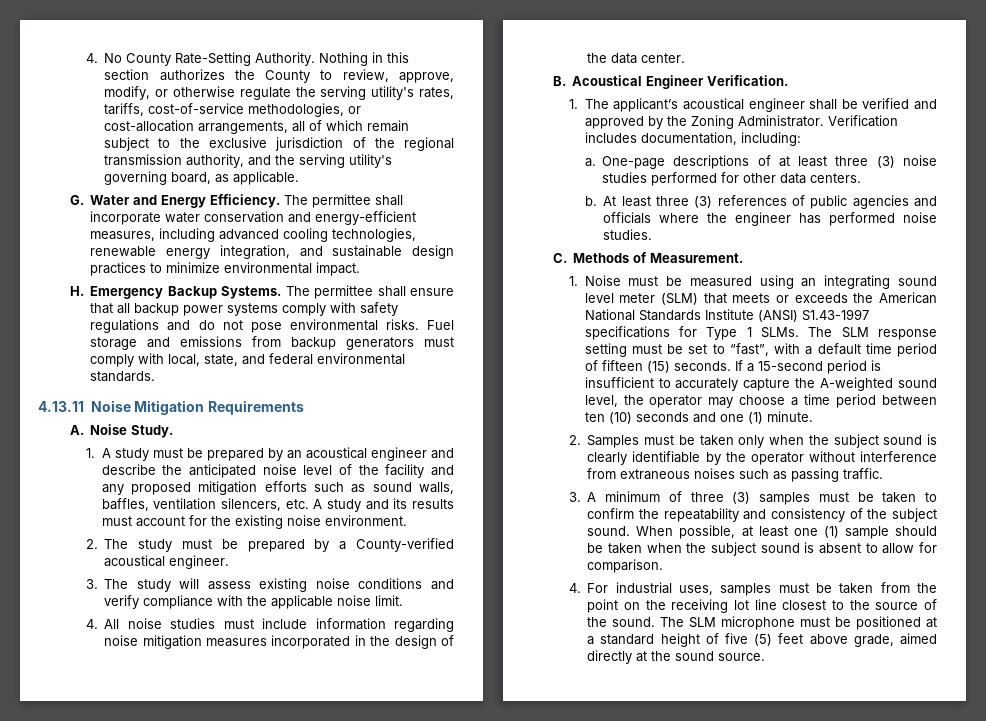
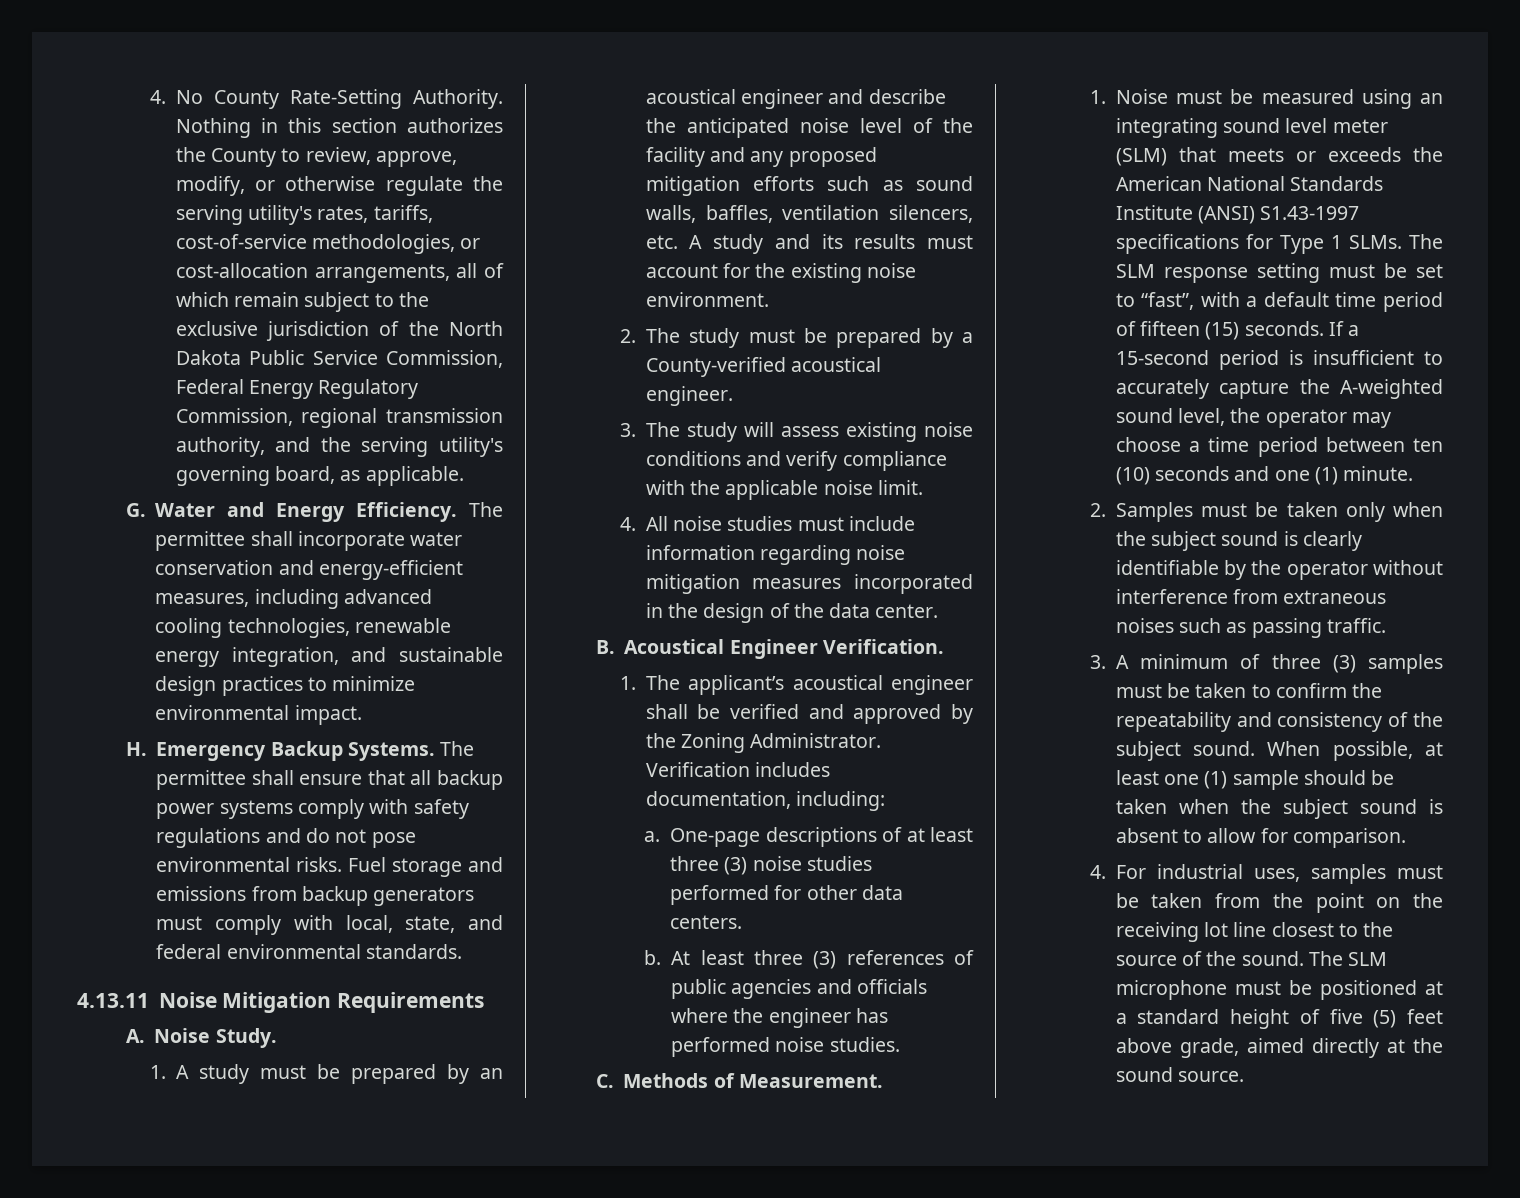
- Nothing in this section authorizes the County to review, approve, modify, or otherwise regulate the serving utility's rates, tariffs, cost-of-service methodologies, or cost-allocation arrangements, all of which remain subject to the exclusive jurisdiction of the regional transmission authority, and the serving utility's governing board, as applicable.
+ Nothing in this section authorizes the County to review, approve, modify, or otherwise regulate the serving utility's rates, tariffs, cost-of-service methodologies, or cost-allocation arrangements, all of which remain subject to the exclusive jurisdiction of the North Dakota Public Service Commission, Federal Energy Regulatory Commission, regional transmission authority, and the serving utility's governing board, as applicable.

